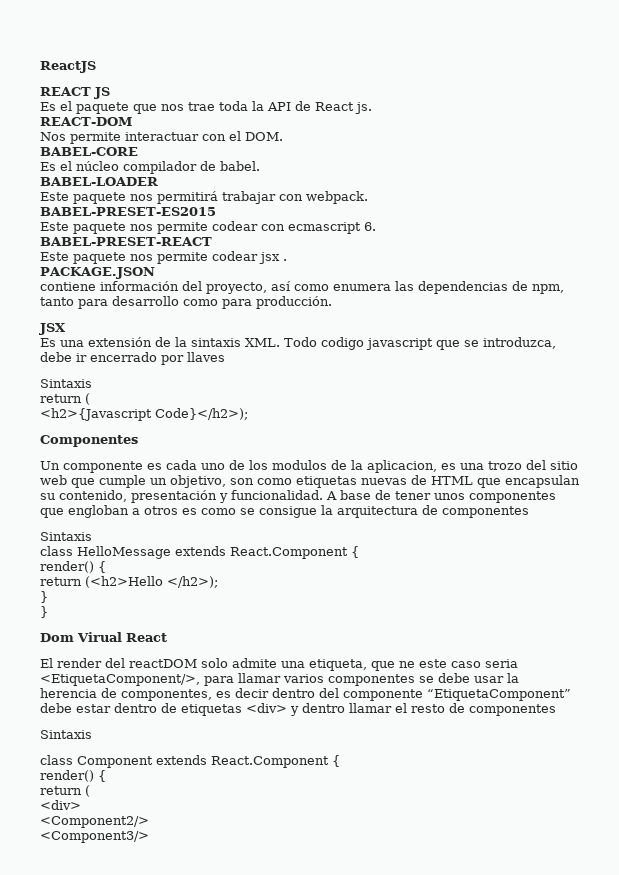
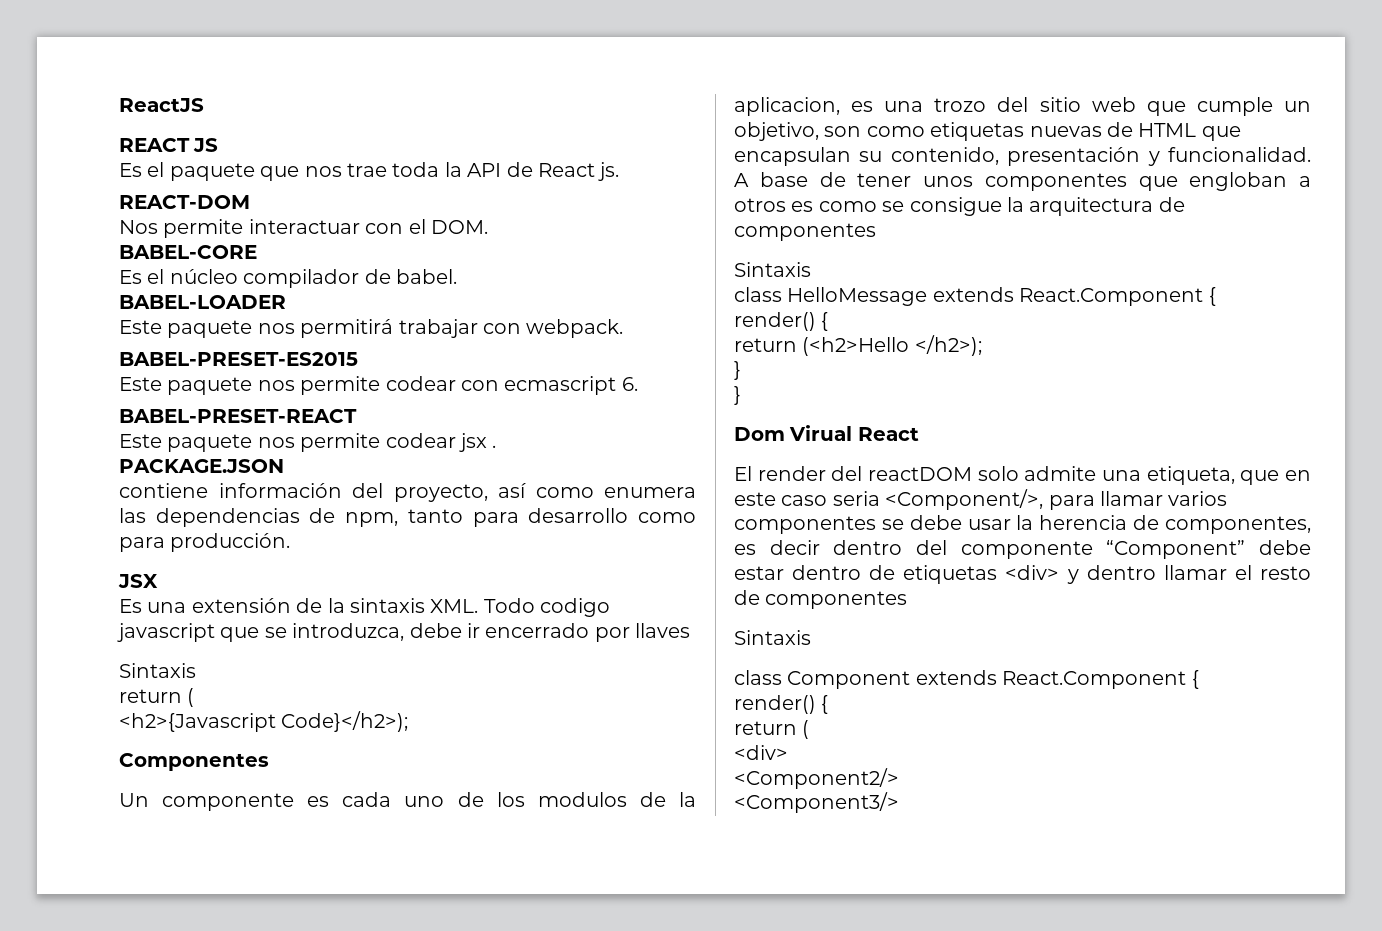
- El render del reactDOM solo admite una etiqueta, que ne este caso seria <EtiquetaComponent/>, para llamar varios componentes se debe usar la herencia de componentes, es decir dentro del componente “EtiquetaComponent” debe estar dentro de etiquetas <div> y dentro llamar el resto de componentes
+ El render del reactDOM solo admite una etiqueta, que en este caso seria <Component/>, para llamar varios componentes se debe usar la herencia de componentes, es decir dentro del componente “Component” debe estar dentro de etiquetas <div> y dentro llamar el resto de componentes

